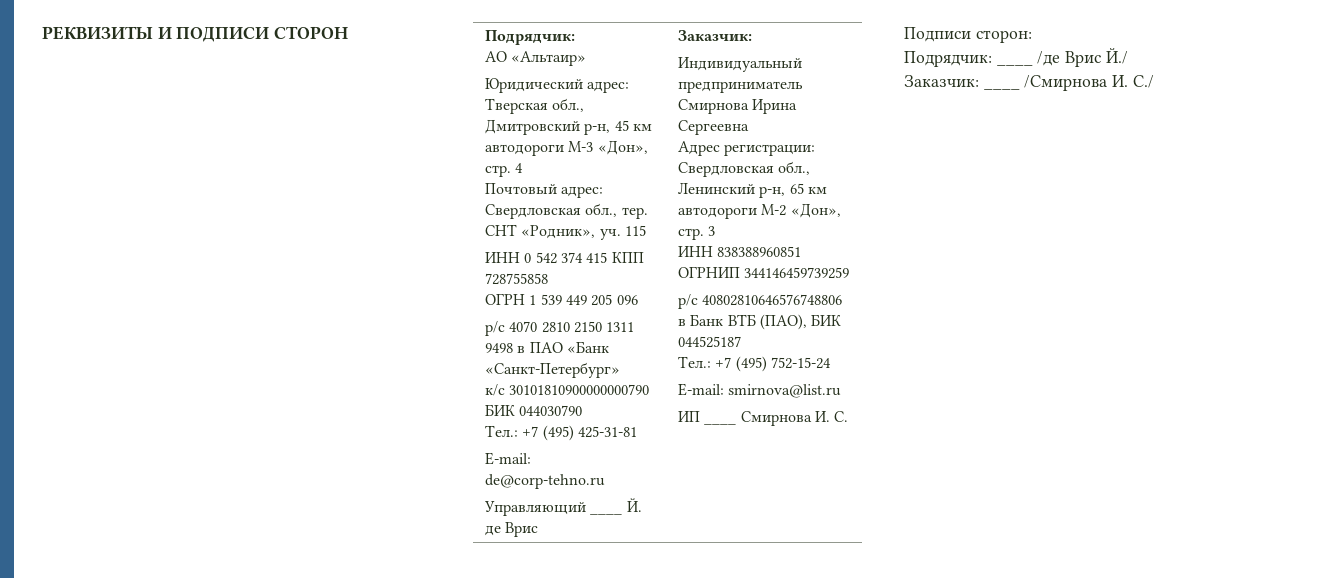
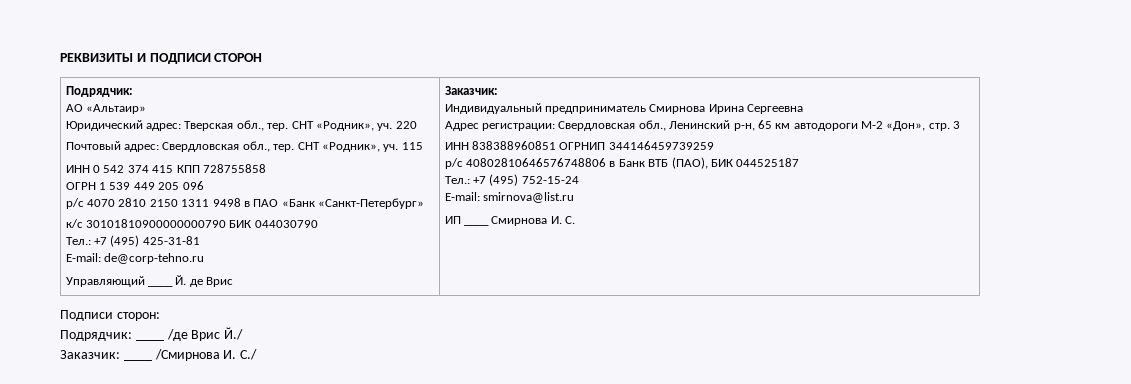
- Юридический адрес: Тверская обл., Дмитровский р-н, 45 км автодороги М-3 «Дон», стр. 4
+ Юридический адрес: Тверская обл., тер. СНТ «Родник», уч. 220

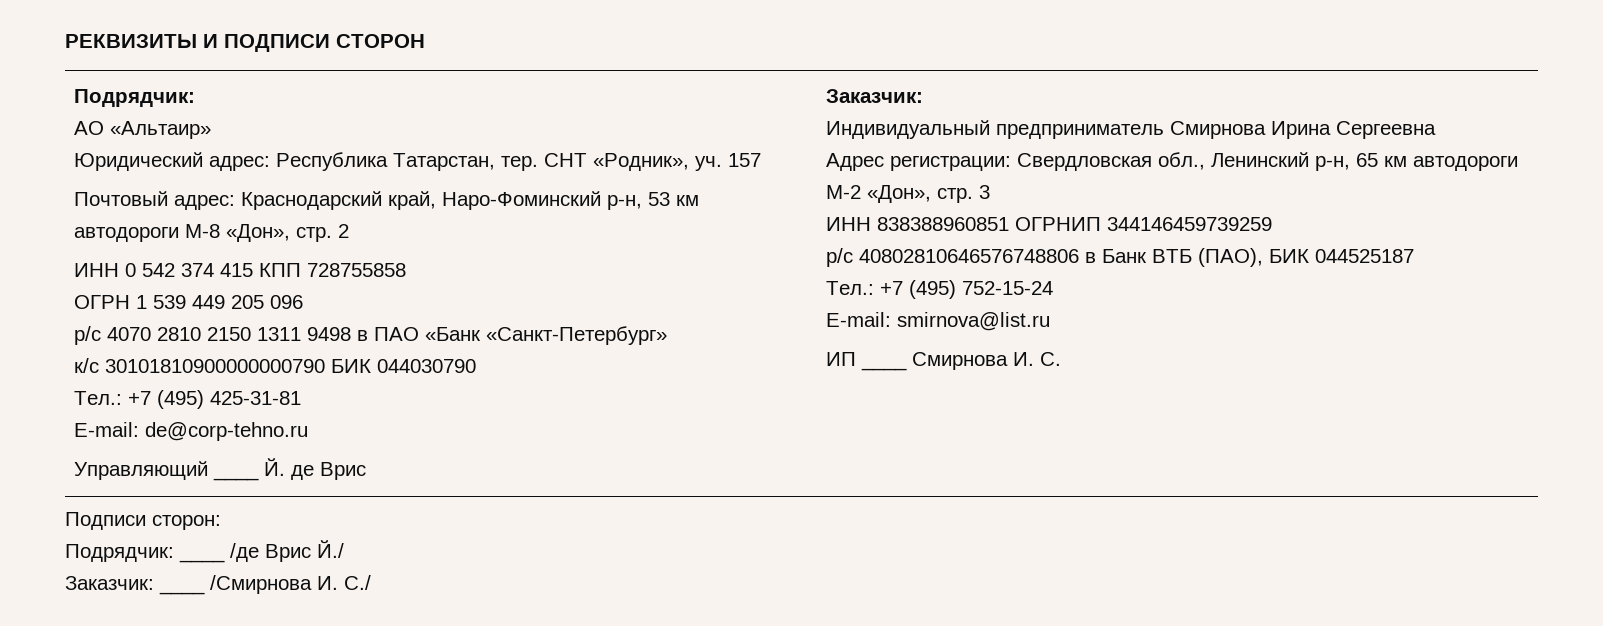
- Юридический адрес: Тверская обл., тер. СНТ «Родник», уч. 220
+ Юридический адрес: Республика Татарстан, тер. СНТ «Родник», уч. 157
- Почтовый адрес: Свердловская обл., тер. СНТ «Родник», уч. 115
+ Почтовый адрес: Краснодарский край, Наро-Фоминский р-н, 53 км автодороги М-8 «Дон», стр. 2

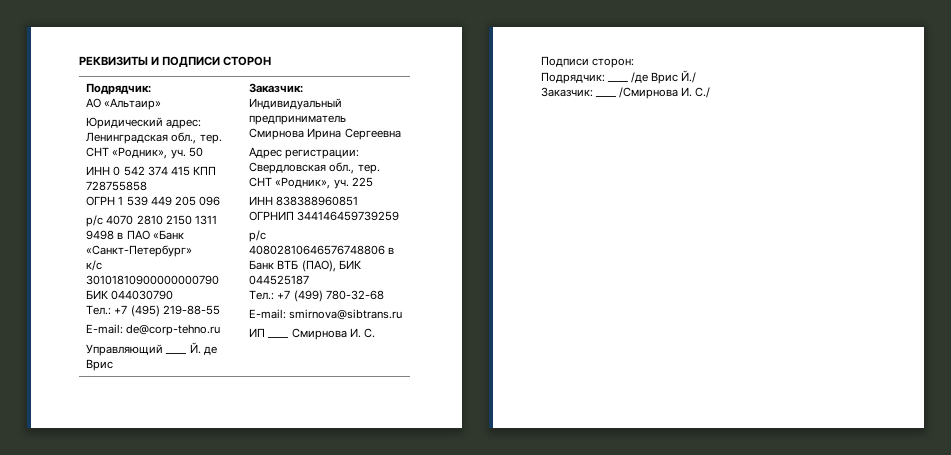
- Юридический адрес: Республика Татарстан, тер. СНТ «Родник», уч. 157
- Почтовый адрес: Краснодарский край, Наро-Фоминский р-н, 53 км автодороги М-8 «Дон», стр. 2
+ Юридический адрес: Ленинградская обл., тер. СНТ «Родник», уч. 50
- Тел.: +7 (495) 425-31-81
+ Тел.: +7 (495) 219-88-55
- Адрес регистрации: Свердловская обл., Ленинский р-н, 65 км автодороги М-2 «Дон», стр. 3
+ Адрес регистрации: Свердловская обл., тер. СНТ «Родник», уч. 225
- Тел.: +7 (495) 752-15-24
- E-mail: smirnova@list.ru
+ Тел.: +7 (499) 780-32-68
+ E-mail: smirnova@sibtrans.ru

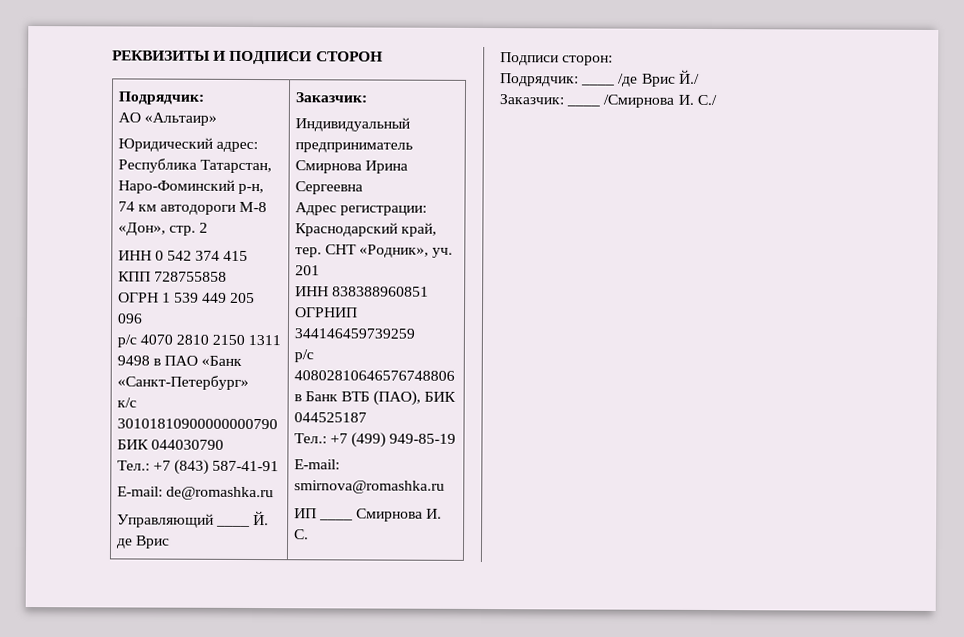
- Юридический адрес: Ленинградская обл., тер. СНТ «Родник», уч. 50
+ Юридический адрес: Республика Татарстан, Наро-Фоминский р-н, 74 км автодороги М-8 «Дон», стр. 2
- Тел.: +7 (495) 219-88-55
- E-mail: de@corp-tehno.ru
+ Тел.: +7 (843) 587-41-91
+ E-mail: de@romashka.ru
- Адрес регистрации: Свердловская обл., тер. СНТ «Родник», уч. 225
+ Адрес регистрации: Краснодарский край, тер. СНТ «Родник», уч. 201
- Тел.: +7 (499) 780-32-68
- E-mail: smirnova@sibtrans.ru
+ Тел.: +7 (499) 949-85-19
+ E-mail: smirnova@romashka.ru

